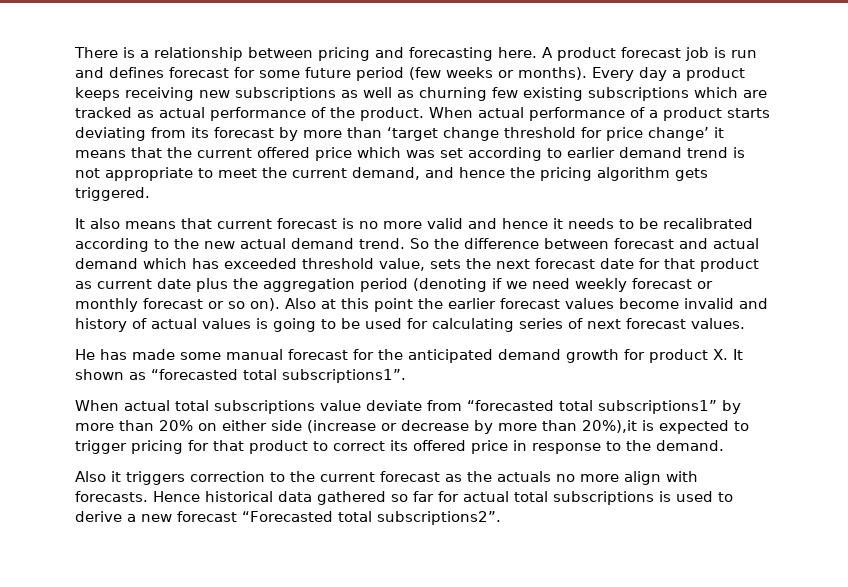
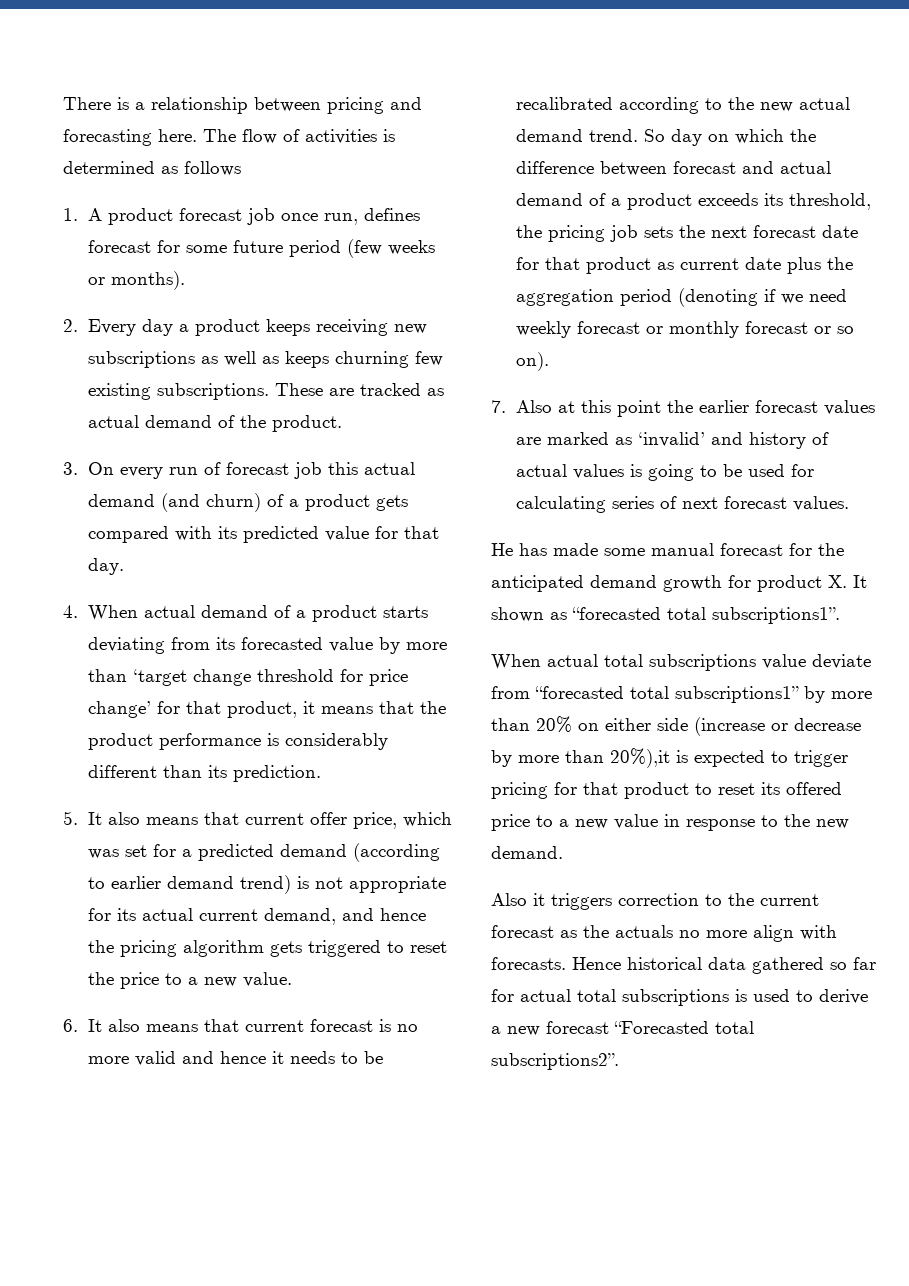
- A product forecast job is run and defines forecast for some future period (few weeks or months). Every day a product keeps receiving new subscriptions as well as churning few existing subscriptions which are tracked as actual performance of the product. When actual performance of a product starts deviating from its forecast by more than ‘target change threshold for price change’ it means that the current offered price which was set according to earlier demand trend is not appropriate to meet the current demand, and hence the pricing algorithm gets triggered.
- It also means that current forecast is no more valid and hence it needs to be recalibrated according to the new actual demand trend.
+ The flow of activities is determined as follows
+ 1. A product forecast job once run, defines forecast for some future period (few weeks or months).
+ 2. Every day a product keeps receiving new subscriptions as well as keeps churning few existing subscriptions. These are tracked as actual demand of the product.
+ 3. On every run of forecast job this actual demand (and churn) of a product gets compared with its predicted value for that day.
+ 4. When actual demand of a product starts deviating from its forecasted value by more than ‘target change threshold for price change’ for that product, it means that the product performance is considerably different than its prediction.
+ 5. It also means that current offer price, which was set for a predicted demand (according to earlier demand trend) is not appropriate for its actual current demand, and hence the pricing algorithm gets triggered to reset the price to a new value.
+ 6. It also means that current forecast is no more valid and hence it needs to be recalibrated according to the new actual demand trend.
- So the difference between forecast and actual demand which has exceeded threshold value, sets the next forecast date for that product as current date plus the aggregation period (denoting if we need weekly forecast or monthly forecast or so on). Also at this point the earlier forecast values become invalid and history of actual values is going to be used for calculating series of next forecast values.
+ So day on which the difference between forecast and actual demand of a product exceeds its threshold, the pricing job sets the next forecast date for that product as current date plus the aggregation period (denoting if we need weekly forecast or monthly forecast or so on).
+ 7. Also at this point the earlier forecast values are marked as ‘invalid’ and history of actual values is going to be used for calculating series of next forecast values.
- When actual total subscriptions value deviate from “forecasted total subscriptions1” by more than 20% on either side (increase or decrease by more than 20%),it is expected to trigger pricing for that product to correct its offered price in response to the demand.
+ When actual total subscriptions value deviate from “forecasted total subscriptions1” by more than 20% on either side (increase or decrease by more than 20%),it is expected to trigger pricing for that product to reset its offered price to a new value in response to the new demand.

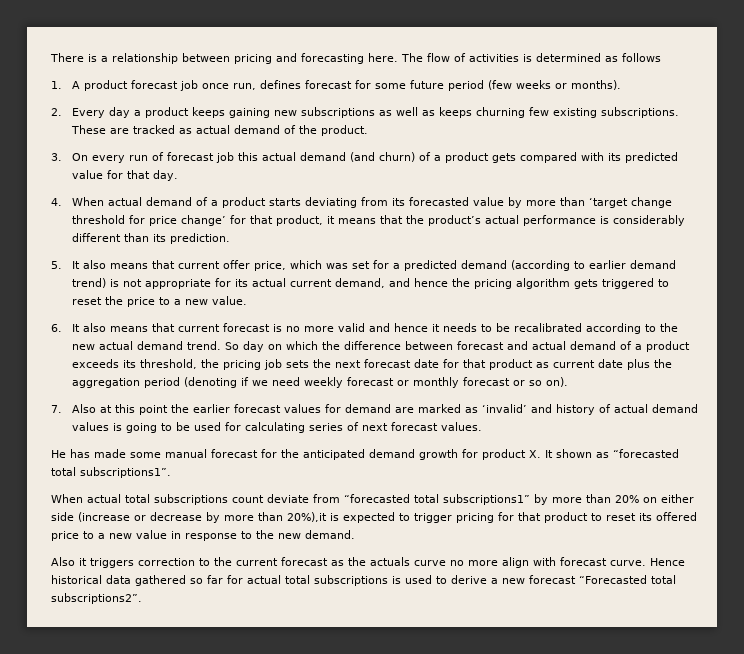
- 2. Every day a product keeps receiving new subscriptions as well as keeps churning few existing subscriptions.
+ 2. Every day a product keeps gaining new subscriptions as well as keeps churning few existing subscriptions.
- 4. When actual demand of a product starts deviating from its forecasted value by more than ‘target change threshold for price change’ for that product, it means that the product performance is considerably different than its prediction.
+ 4. When actual demand of a product starts deviating from its forecasted value by more than ‘target change threshold for price change’ for that product, it means that the product’s actual performance is considerably different than its prediction.
- 7. Also at this point the earlier forecast values are marked as ‘invalid’ and history of actual values is going to be used for calculating series of next forecast values.
+ 7. Also at this point the earlier forecast values for demand are marked as ‘invalid’ and history of actual demand values is going to be used for calculating series of next forecast values.
- When actual total subscriptions value deviate from “forecasted total subscriptions1” by more than 20% on either side (increase or decrease by more than 20%),it is expected to trigger pricing for that product to reset its offered price to a new value in response to the new demand.
+ When actual total subscriptions count deviate from “forecasted total subscriptions1” by more than 20% on either side (increase or decrease by more than 20%),it is expected to trigger pricing for that product to reset its offered price to a new value in response to the new demand.
- Also it triggers correction to the current forecast as the actuals no more align with forecasts.
+ Also it triggers correction to the current forecast as the actuals curve no more align with forecast curve.

